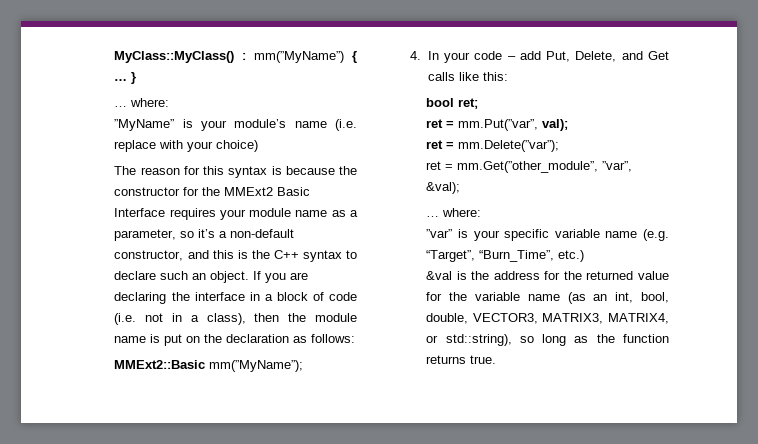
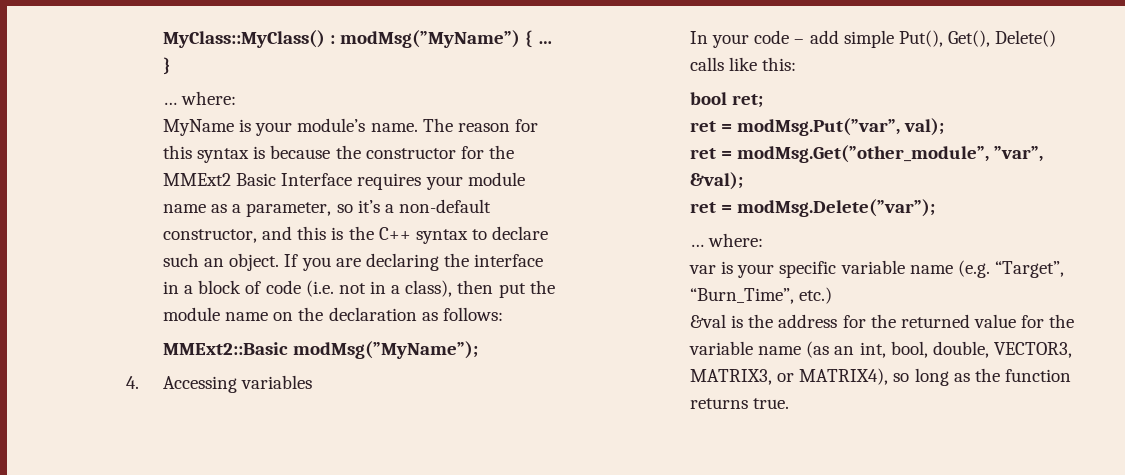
- MyClass::MyClass() : mm(”MyName”) { …
+ MyClass::MyClass() : modMsg(”MyName”) { …
- ”MyName” is your module’s name (i.e. replace with your choice)
- The reason for this syntax is because the constructor for the MMExt2 Basic Interface requires your module name as a parameter, so it’s a non-default constructor, and this is the C++ syntax to declare such an object.
+ MyName is your module’s name. The reason for this syntax is because the constructor for the MMExt2 Basic Interface requires your module name as a parameter, so it’s a non-default constructor, and this is the C++ syntax to declare such an object.
- If you are declaring the interface in a block of code (i.e. not in a class), then the module name is put on the declaration as follows:
+ If you are declaring the interface in a block of code (i.e. not in a class), then put the module name on the declaration as follows:
- MMExt2::Basic mm(”MyName”);
+ MMExt2::Basic modMsg(”MyName”);
- 4. In your code – add Put, Delete, and Get calls like this:
+ 4. Accessing variables
+ In your code – add simple Put(), Get(), Delete() calls like this:
- ret = mm.Put(”var”, val);
+ ret = modMsg.Put(”var”, val);
- ret = mm.Delete(”var”);
- ret = mm.Get(”other_module”, ”var”, &val);
+ ret = modMsg.Get(”other_module”, ”var”, &val);
+ ret = modMsg.Delete(”var”);
  … where:
- ”var” is your specific variable name (e.g. “Target”, “Burn_Time”, etc.)
+ var is your specific variable name (e.g. “Target”, “Burn_Time”, etc.)
- &val is the address for the returned value for the variable name (as an int, bool, double, VECTOR3, MATRIX3, MATRIX4, or std::string), so long as the function returns true.
+ &val is the address for the returned value for the variable name (as an int, bool, double, VECTOR3, MATRIX3, or MATRIX4), so long as the function returns true.

